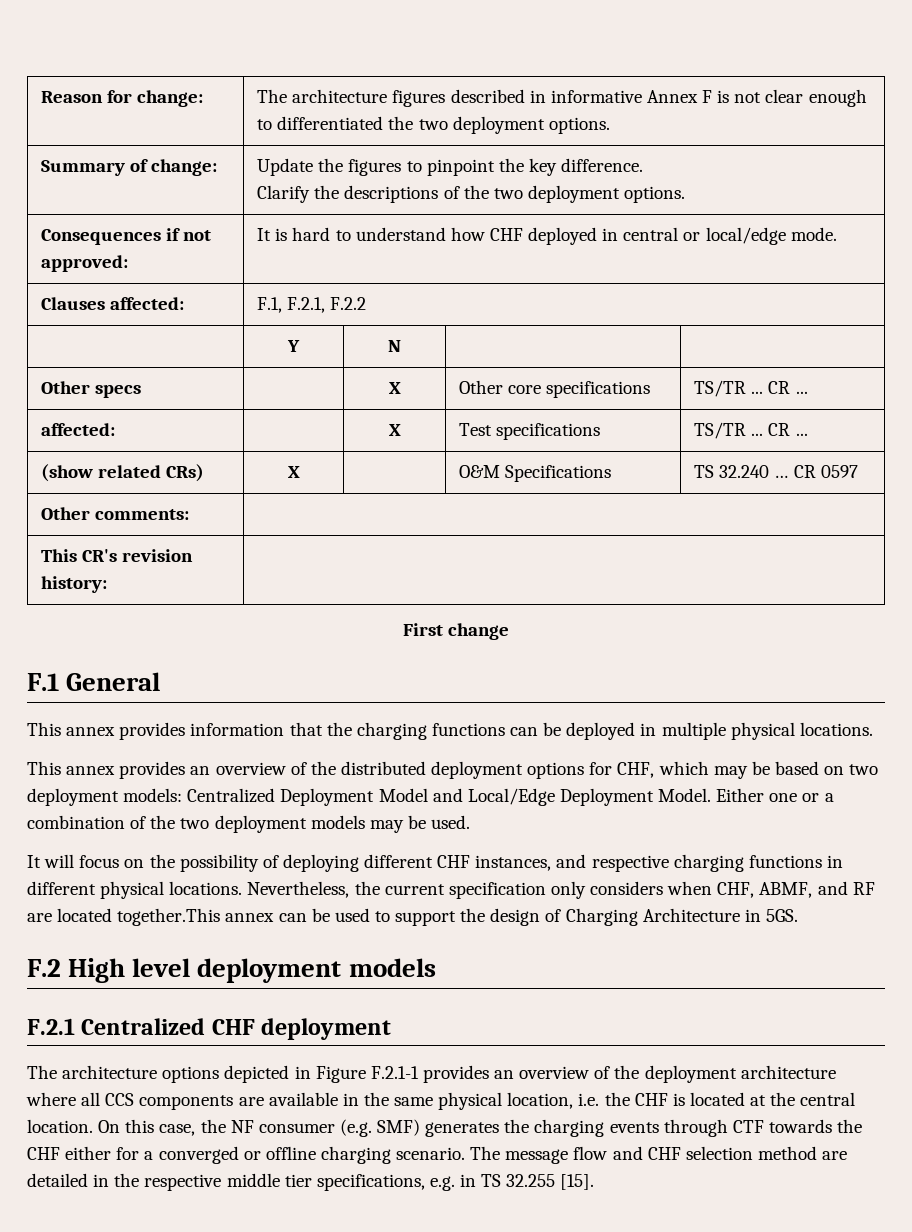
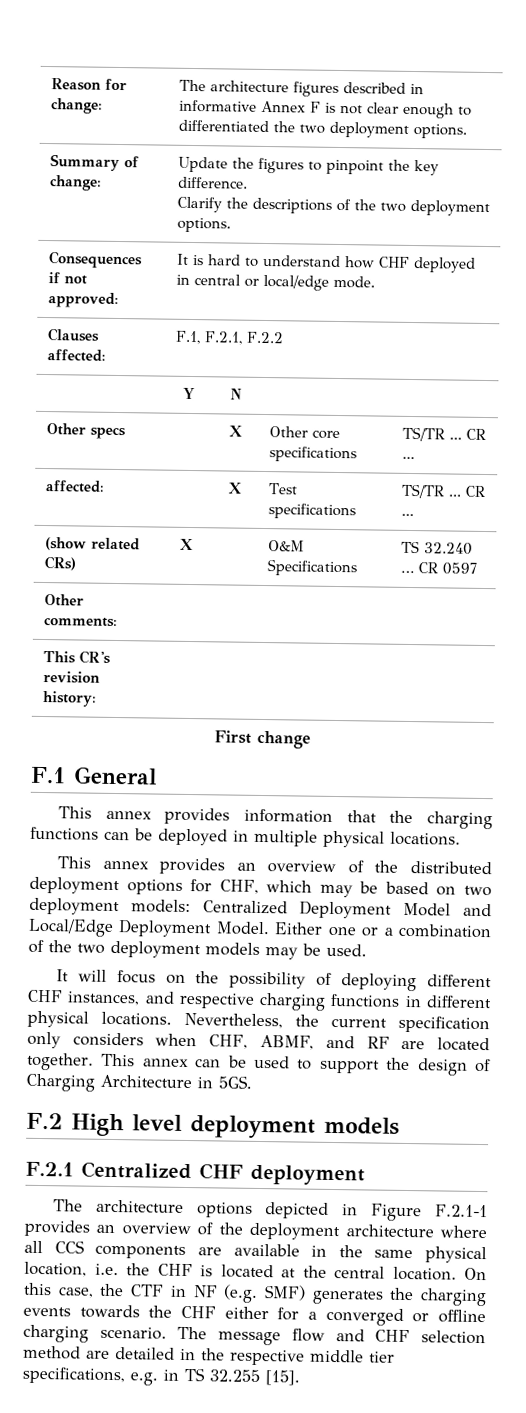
- Nevertheless, the current specification only considers when CHF, ABMF, and RF are located together.This annex can be used to support the design of Charging Architecture in 5GS.
+ Nevertheless, the current specification only considers when CHF, ABMF, and RF are located together. This annex can be used to support the design of Charging Architecture in 5GS.
- On this case, the NF consumer (e.g. SMF) generates the charging events through CTF towards the CHF either for a converged or offline charging scenario.
+ On this case, the CTF in NF (e.g. SMF) generates the charging events towards the CHF either for a converged or offline charging scenario.

